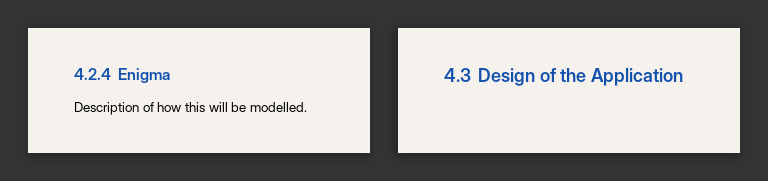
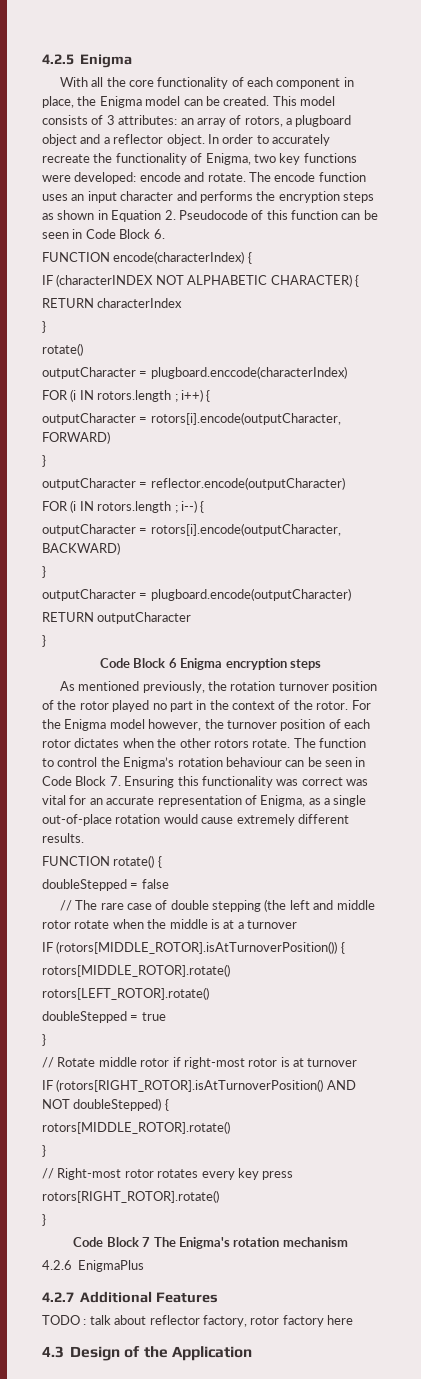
- 4.2.4 Enigma
+ 4.2.5 Enigma
- Description of how this will be modelled.
+ With all the core functionality of each component in place, the Enigma model can be created. This model consists of 3 attributes: an array of rotors, a plugboard object and a reflector object. In order to accurately recreate the functionality of Enigma, two key functions were developed: encode and rotate. The encode function uses an input character and performs the encryption steps as shown in Equation 2. Pseudocode of this function can be seen in Code Block 6.
+ FUNCTION encode(characterIndex) {
+ IF (characterINDEX NOT ALPHABETIC CHARACTER) {
+ RETURN characterIndex
+ }
+ rotate()
+ outputCharacter = plugboard.enccode(characterIndex)
+ FOR (i IN rotors.length ; i++) {
+ outputCharacter = rotors[i].encode(outputCharacter, FORWARD)
+ }
+ outputCharacter = reflector.encode(outputCharacter)
+ FOR (i IN rotors.length ; i--) {
+ outputCharacter = rotors[i].encode(outputCharacter, BACKWARD)
+ }
+ outputCharacter = plugboard.encode(outputCharacter)
+ RETURN outputCharacter
+ }
+ Code Block 6 Enigma encryption steps
+ As mentioned previously, the rotation turnover position of the rotor played no part in the context of the rotor. For the Enigma model however, the turnover position of each rotor dictates when the other rotors rotate. The function to control the Enigma’s rotation behaviour can be seen in Code Block 7. Ensuring this functionality was correct was vital for an accurate representation of Enigma, as a single out-of-place rotation would cause extremely different results.
+ FUNCTION rotate() {
+ doubleStepped = false
+ // The rare case of double stepping (the left and middle rotor rotate when the middle is at a turnover
+ IF (rotors[MIDDLE_ROTOR].isAtTurnoverPosition()) {
+ rotors[MIDDLE_ROTOR].rotate()
+ rotors[LEFT_ROTOR].rotate()
+ doubleStepped = true
+ }
+ // Rotate middle rotor if right-most rotor is at turnover
+ IF (rotors[RIGHT_ROTOR].isAtTurnoverPosition() AND NOT doubleStepped) {
+ rotors[MIDDLE_ROTOR].rotate()
+ }
+ // Right-most rotor rotates every key press
+ rotors[RIGHT_ROTOR].rotate()
+ }
+ Code Block 7 The Enigma's rotation mechanism
+ 4.2.6 EnigmaPlus
+ 4.2.7 Additional Features
+ TODO : talk about reflector factory, rotor factory here

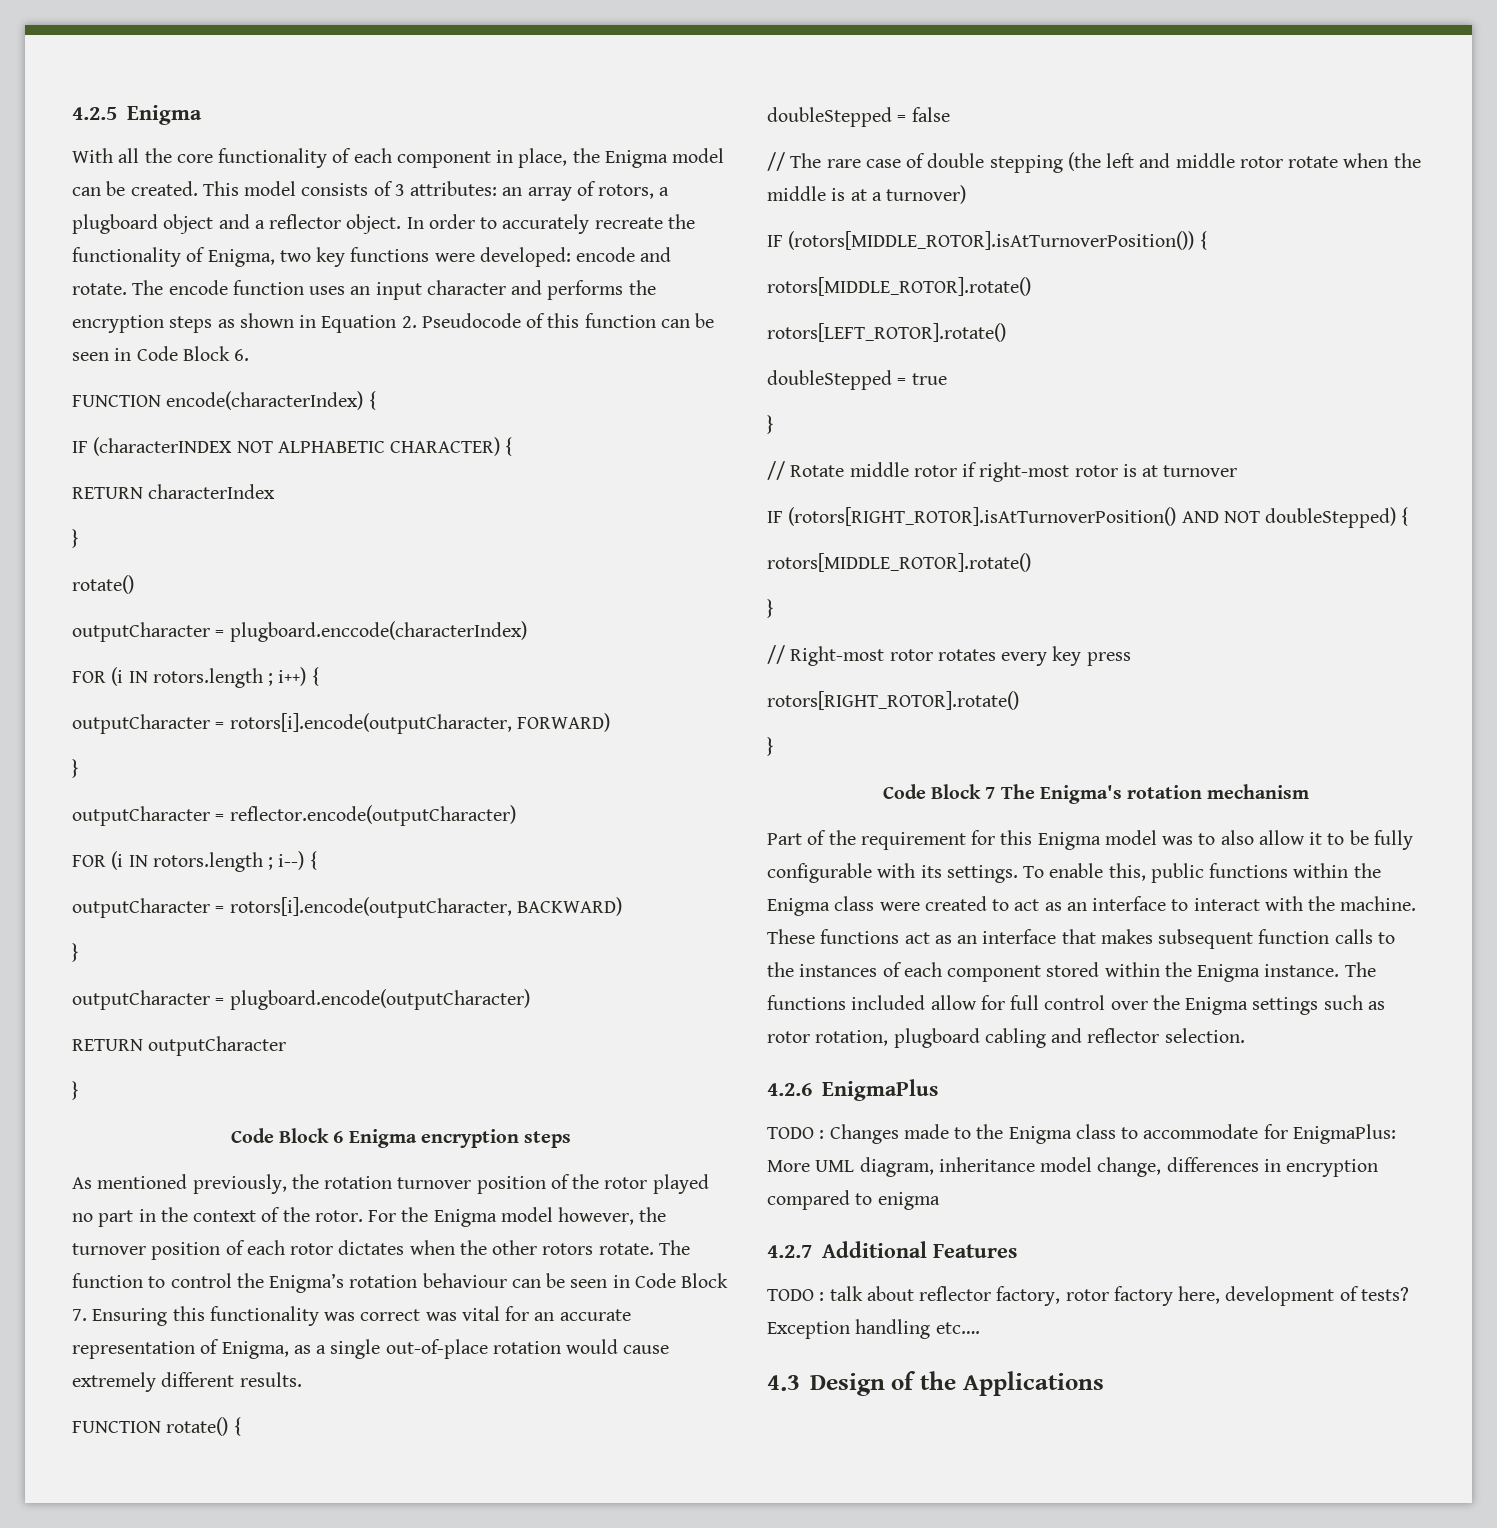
- // The rare case of double stepping (the left and middle rotor rotate when the middle is at a turnover
+ // The rare case of double stepping (the left and middle rotor rotate when the middle is at a turnover)
+ Part of the requirement for this Enigma model was to also allow it to be fully configurable with its settings. To enable this, public functions within the Enigma class were created to act as an interface to interact with the machine. These functions act as an interface that makes subsequent function calls to the instances of each component stored within the Enigma instance. The functions included allow for full control over the Enigma settings such as rotor rotation, plugboard cabling and reflector selection.
  4.2.6 EnigmaPlus
+ TODO : Changes made to the Enigma class to accommodate for EnigmaPlus: More UML diagram, inheritance model change, differences in encryption compared to enigma
- TODO : talk about reflector factory, rotor factory here
+ TODO : talk about reflector factory, rotor factory here, development of tests? Exception handling etc….
- 4.3 Design of the Application
+ 4.3 Design of the Applications

